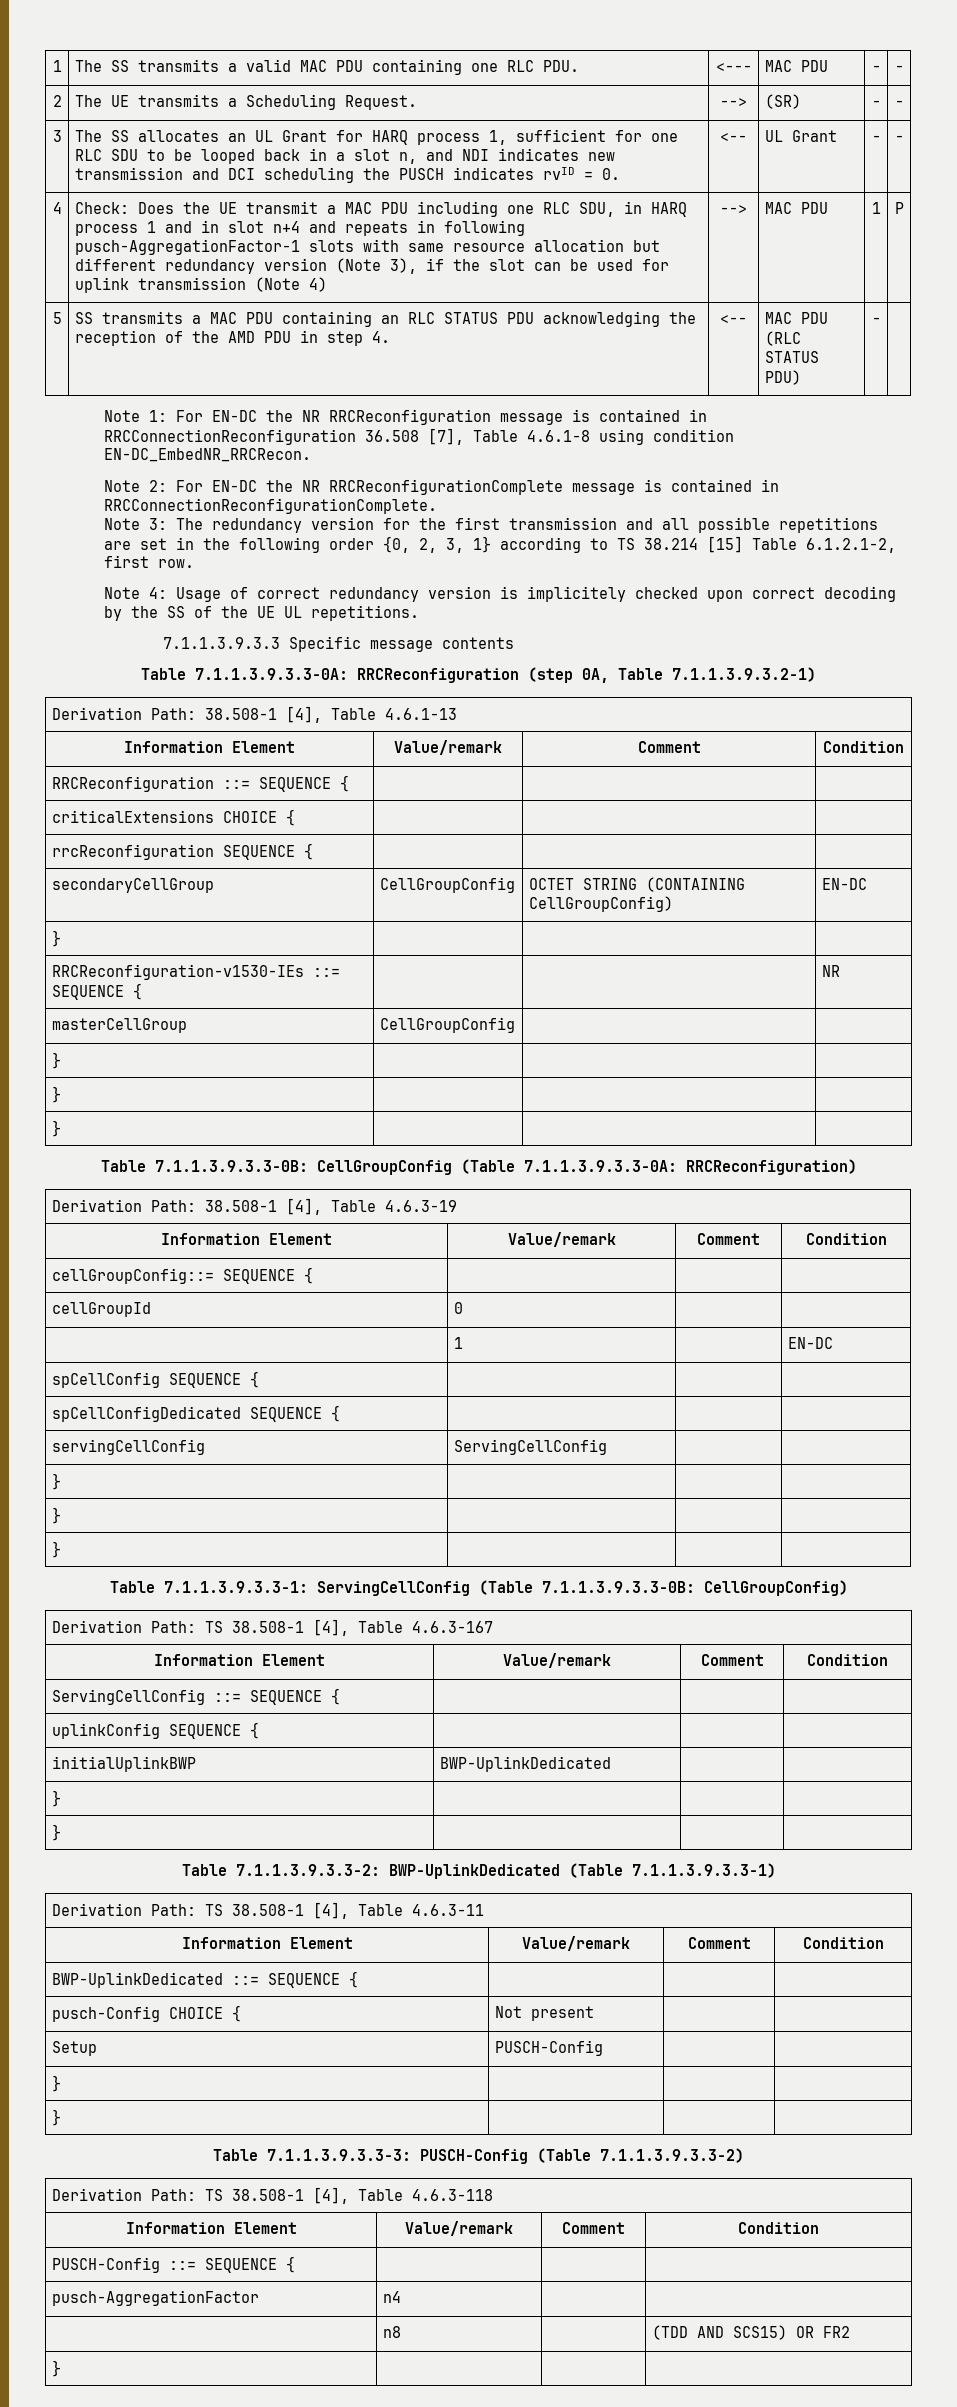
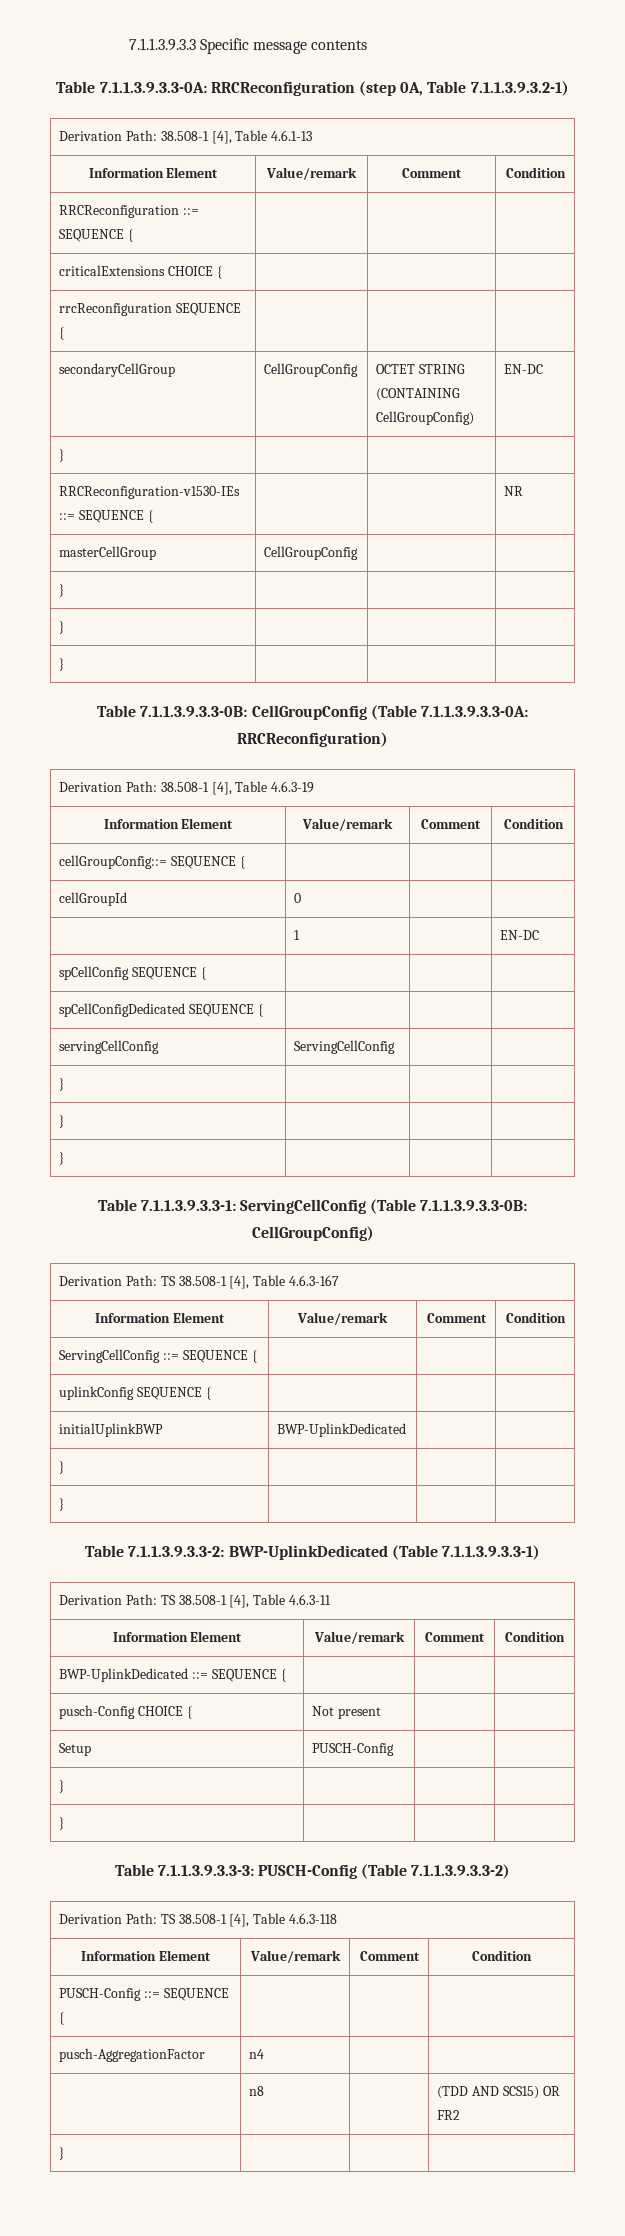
- 1 | The SS transmits a valid MAC PDU containing one RLC PDU. | <--- | MAC PDU | - | -
- 2 | The UE transmits a Scheduling Request. | --> | (SR) | - | -
- 3 | The SS allocates an UL Grant for HARQ process 1, sufficient for one RLC SDU to be looped back in a slot n, and NDI indicates new transmission and DCI scheduling the PUSCH indicates rvID = 0. | <-- | UL Grant | - | -
- 4 | Check: Does the UE transmit a MAC PDU including one RLC SDU, in HARQ process 1 and in slot n+4 and repeats in following pusch-AggregationFactor-1 slots with same resource allocation but different redundancy version (Note 3), if the slot can be used for uplink transmission (Note 4) | --> | MAC PDU | 1 | P
- 5 | SS transmits a MAC PDU containing an RLC STATUS PDU acknowledging the reception of the AMD PDU in step 4. | <-- | MAC PDU (RLC STATUS PDU) | - |
- Note 1: For EN-DC the NR RRCReconfiguration message is contained in RRCConnectionReconfiguration 36.508 [7], Table 4.6.1-8 using condition EN-DC_EmbedNR_RRCRecon.
- Note 2: For EN-DC the NR RRCReconfigurationComplete message is contained in RRCConnectionReconfigurationComplete.
- Note 3: The redundancy version for the first transmission and all possible repetitions are set in the following order {0, 2, 3, 1} according to TS 38.214 [15] Table 6.1.2.1-2, first row.
- Note 4: Usage of correct redundancy version is implicitely checked upon correct decoding by the SS of the UE UL repetitions.

